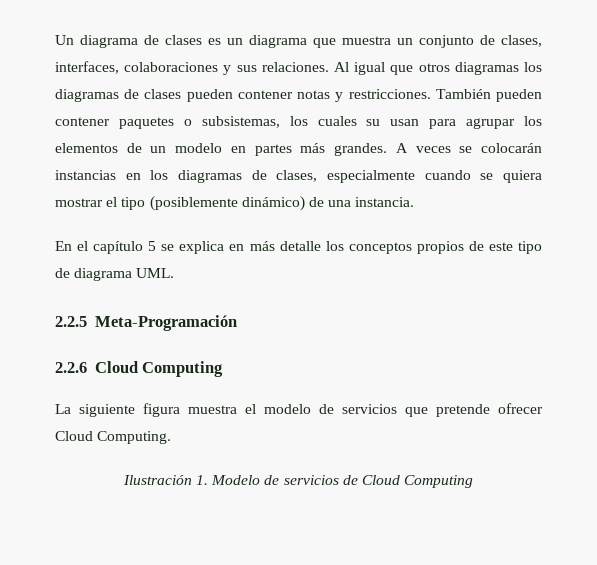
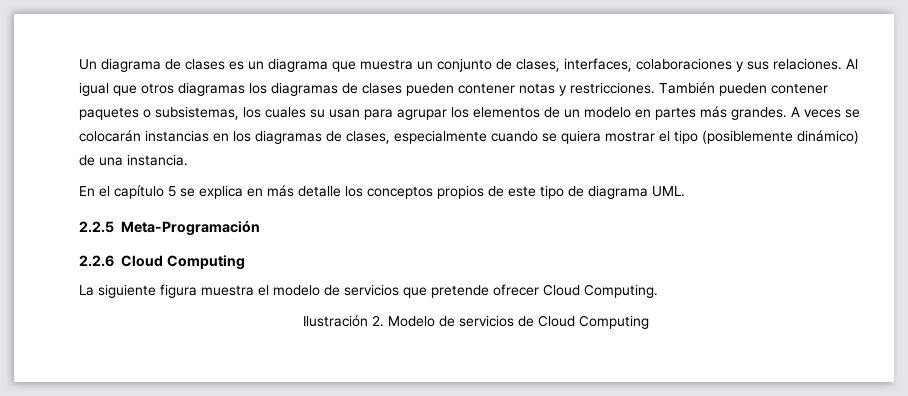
- Ilustración 1. Modelo de servicios de Cloud Computing
+ Ilustración 2. Modelo de servicios de Cloud Computing

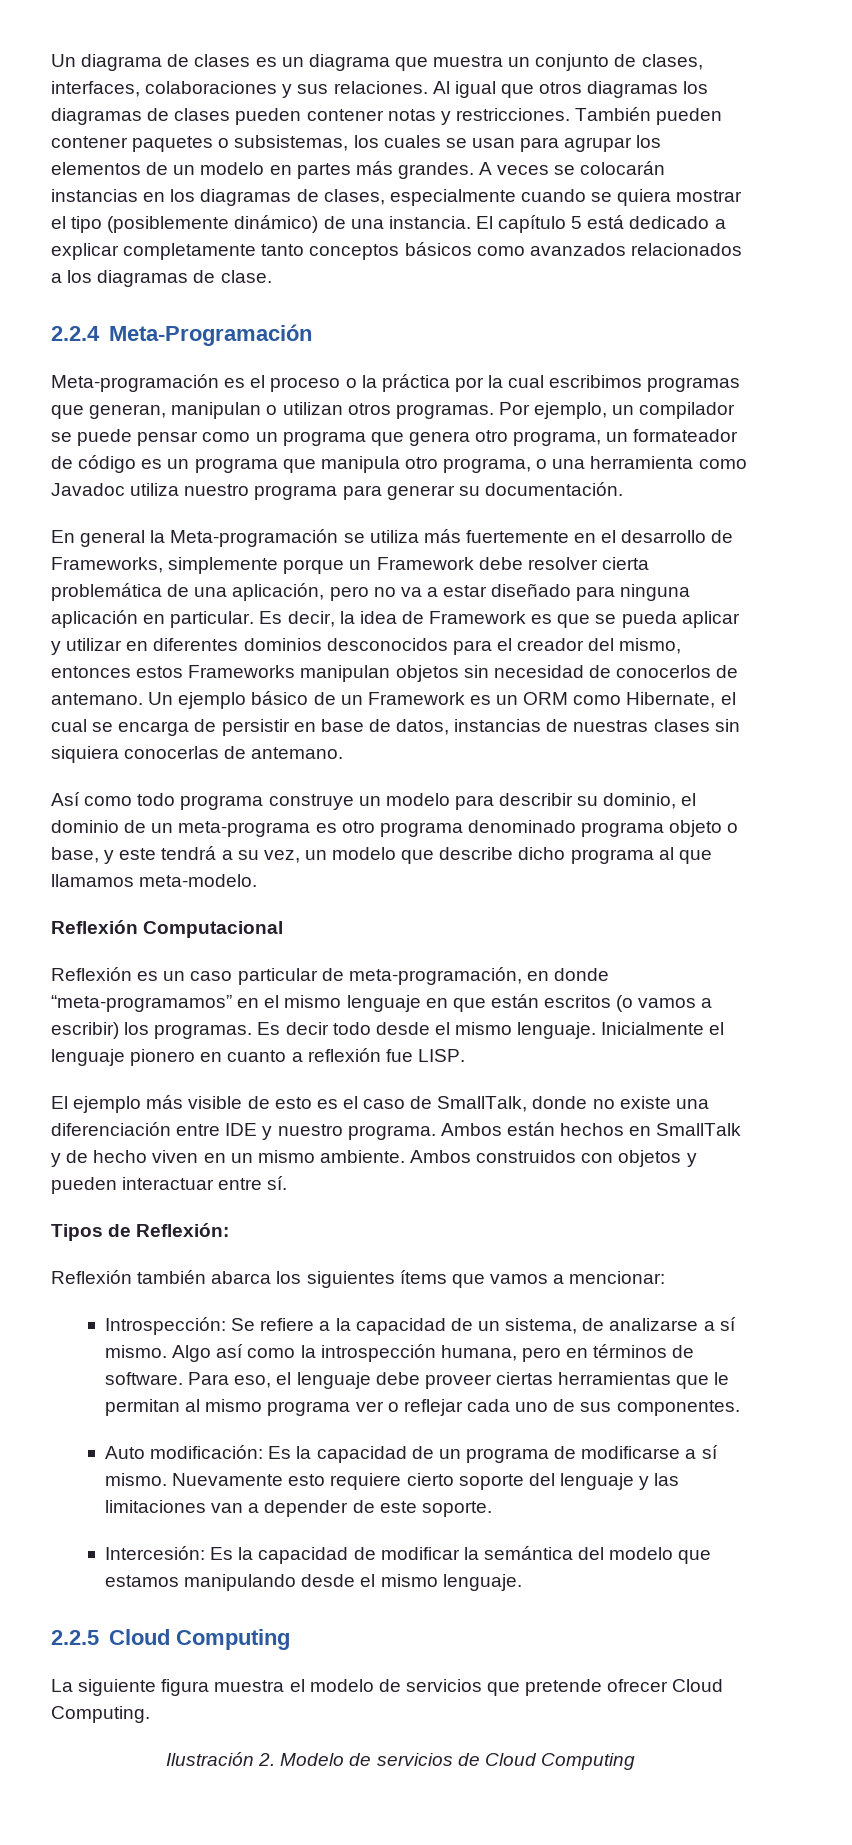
- También pueden contener paquetes o subsistemas, los cuales su usan para agrupar los elementos de un modelo en partes más grandes.
+ También pueden contener paquetes o subsistemas, los cuales se usan para agrupar los elementos de un modelo en partes más grandes.
- A veces se colocarán instancias en los diagramas de clases, especialmente cuando se quiera mostrar el tipo (posiblemente dinámico) de una instancia.
- En el capítulo 5 se explica en más detalle los conceptos propios de este tipo de diagrama UML.
- 2.2.5 Meta-Programación
- 2.2.6 Cloud Computing
+ A veces se colocarán instancias en los diagramas de clases, especialmente cuando se quiera mostrar el tipo (posiblemente dinámico) de una instancia. El capítulo 5 está dedicado a explicar completamente tanto conceptos básicos como avanzados relacionados a los diagramas de clase.
+ 2.2.4 Meta-Programación
+ Meta-programación es el proceso o la práctica por la cual escribimos programas que generan, manipulan o utilizan otros programas. Por ejemplo, un compilador se puede pensar como un programa que genera otro programa, un formateador de código es un programa que manipula otro programa, o una herramienta como Javadoc utiliza nuestro programa para generar su documentación.
+ En general la Meta-programación se utiliza más fuertemente en el desarrollo de Frameworks, simplemente porque un Framework debe resolver cierta problemática de una aplicación, pero no va a estar diseñado para ninguna aplicación en particular. Es decir, la idea de Framework es que se pueda aplicar y utilizar en diferentes dominios desconocidos para el creador del mismo, entonces estos Frameworks manipulan objetos sin necesidad de conocerlos de antemano. Un ejemplo básico de un Framework es un ORM como Hibernate, el cual se encarga de persistir en base de datos, instancias de nuestras clases sin siquiera conocerlas de antemano.
+ Así como todo programa construye un modelo para describir su dominio, el dominio de un meta-programa es otro programa denominado programa objeto o base, y este tendrá a su vez, un modelo que describe dicho programa al que llamamos meta-modelo.
+ Reflexión Computacional
+ Reflexión es un caso particular de meta-programación, en donde “meta-programamos” en el mismo lenguaje en que están escritos (o vamos a escribir) los programas. Es decir todo desde el mismo lenguaje. Inicialmente el lenguaje pionero en cuanto a reflexión fue LISP.
+ El ejemplo más visible de esto es el caso de SmallTalk, donde no existe una diferenciación entre IDE y nuestro programa. Ambos están hechos en SmallTalk y de hecho viven en un mismo ambiente. Ambos construidos con objetos y pueden interactuar entre sí.
+ Tipos de Reflexión:
+ Reflexión también abarca los siguientes ítems que vamos a mencionar:
+ Introspección: Se refiere a la capacidad de un sistema, de analizarse a sí mismo. Algo así como la introspección humana, pero en términos de software. Para eso, el lenguaje debe proveer ciertas herramientas que le permitan al mismo programa ver o reflejar cada uno de sus componentes.
+ Auto modificación: Es la capacidad de un programa de modificarse a sí mismo. Nuevamente esto requiere cierto soporte del lenguaje y las limitaciones van a depender de este soporte.
+ Intercesión: Es la capacidad de modificar la semántica del modelo que estamos manipulando desde el mismo lenguaje.
+ 2.2.5 Cloud Computing

